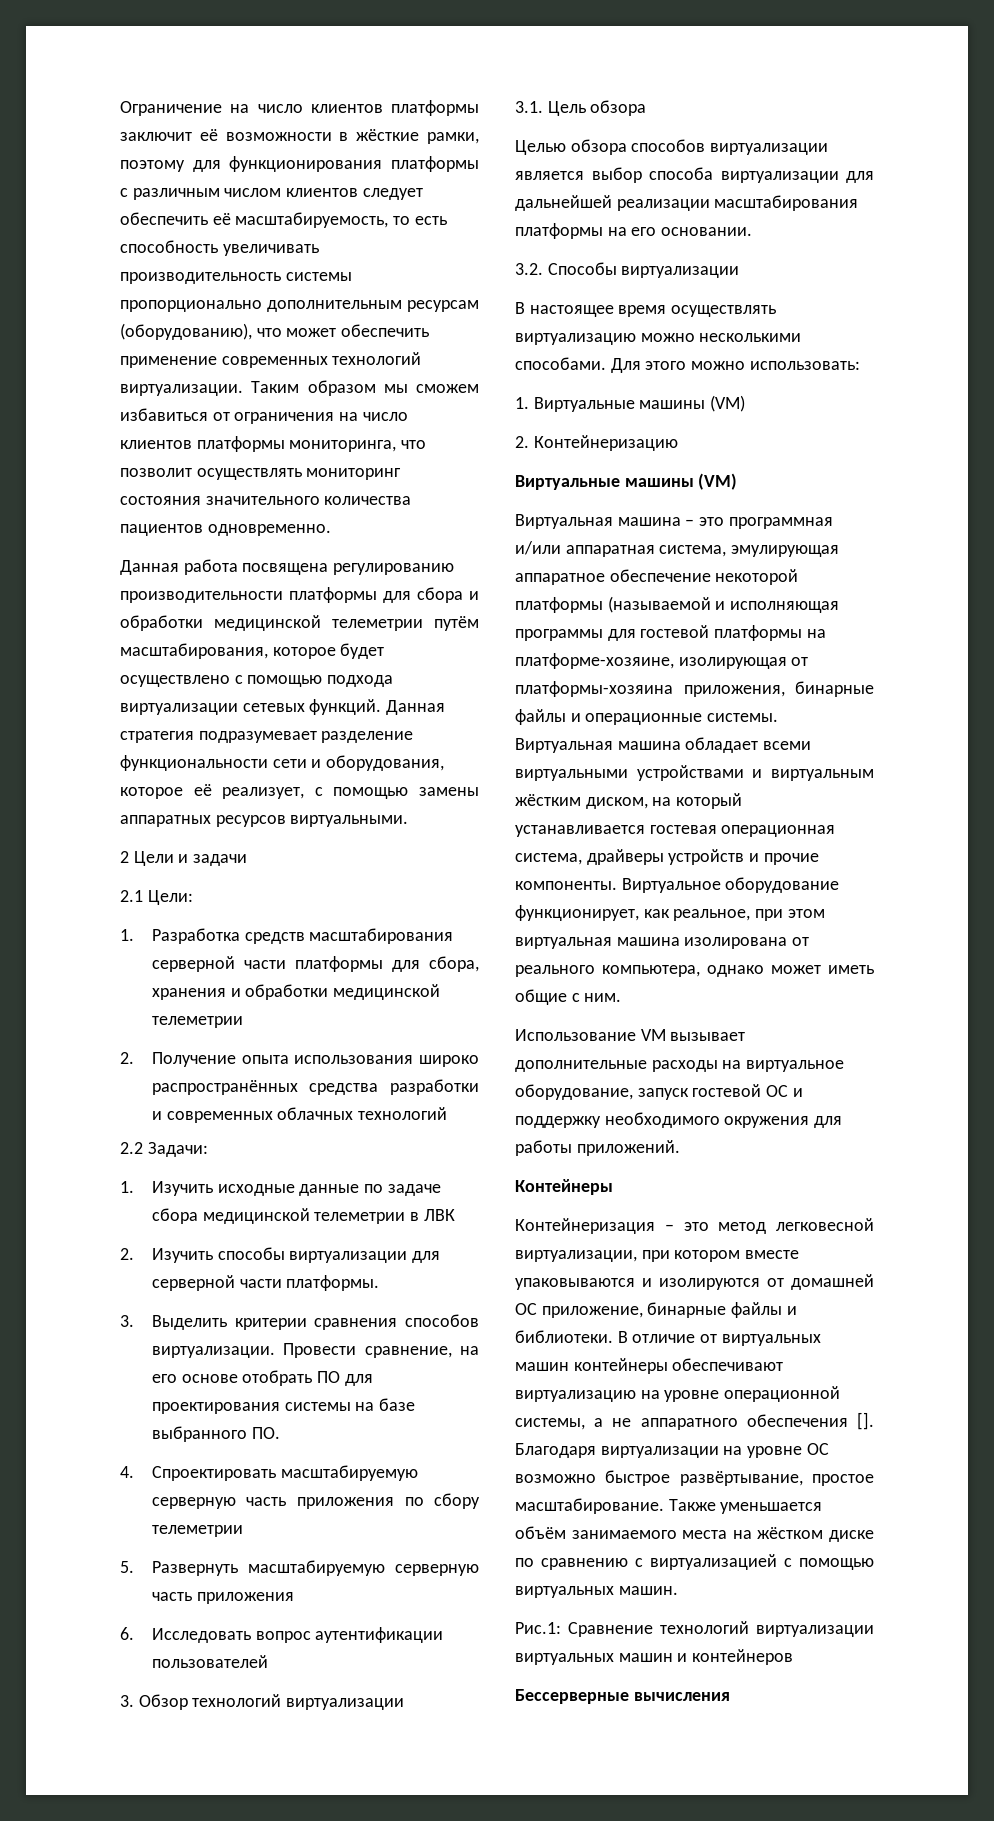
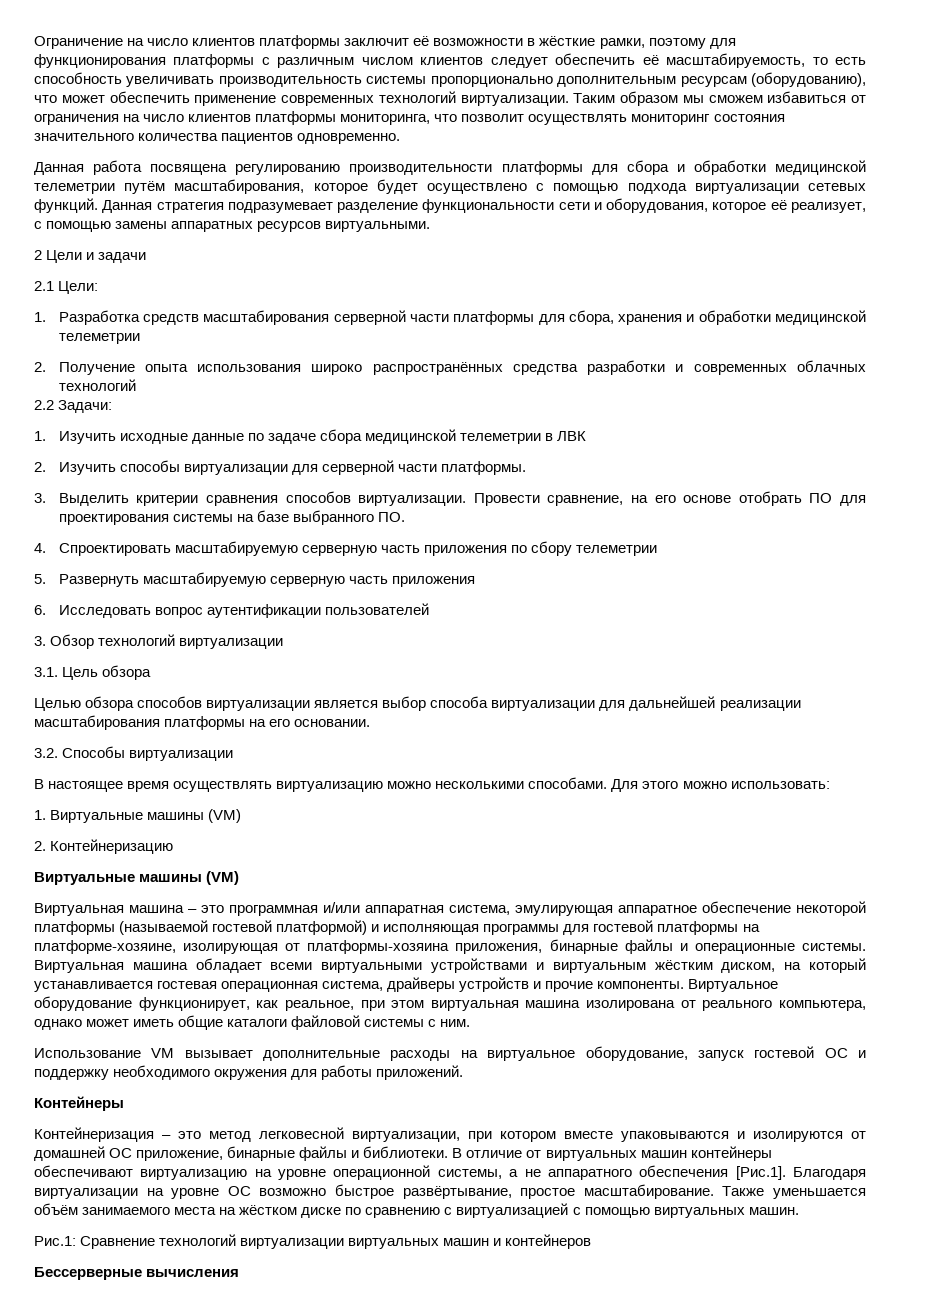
- Виртуальная машина – это программная и/или аппаратная система, эмулирующая аппаратное обеспечение некоторой платформы (называемой и исполняющая программы для гостевой платформы на платформе-хозяине, изолирующая от платформы-хозяина приложения, бинарные файлы и операционные системы.
+ Виртуальная машина – это программная и/или аппаратная система, эмулирующая аппаратное обеспечение некоторой платформы (называемой гостевой платформой) и исполняющая программы для гостевой платформы на платформе-хозяине, изолирующая от платформы-хозяина приложения, бинарные файлы и операционные системы.
- Виртуальное оборудование функционирует, как реальное, при этом виртуальная машина изолирована от реального компьютера, однако может иметь общие c ним.
+ Виртуальное оборудование функционирует, как реальное, при этом виртуальная машина изолирована от реального компьютера, однако может иметь общие каталоги файловой системы c ним.
- В отличие от виртуальных машин контейнеры обеспечивают виртуализацию на уровне операционной системы, а не аппаратного обеспечения []. Благодаря виртуализации на уровне ОС возможно быстрое развёртывание, простое масштабирование.
+ В отличие от виртуальных машин контейнеры обеспечивают виртуализацию на уровне операционной системы, а не аппаратного обеспечения [Рис.1]. Благодаря виртуализации на уровне ОС возможно быстрое развёртывание, простое масштабирование.

